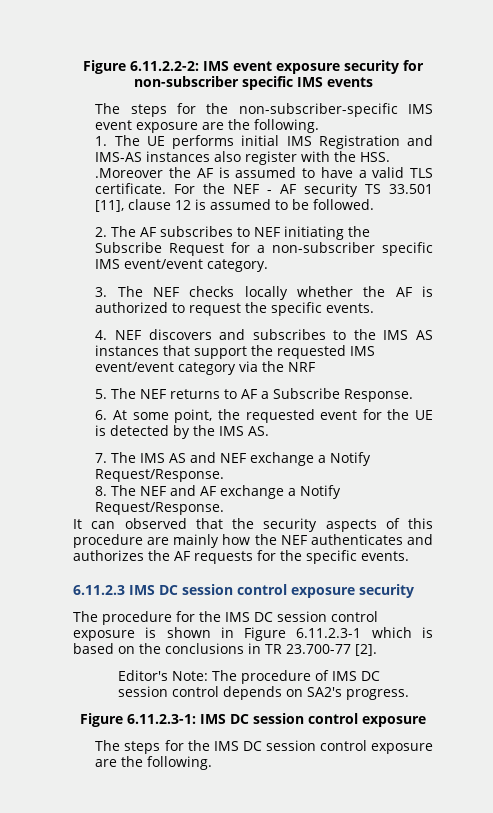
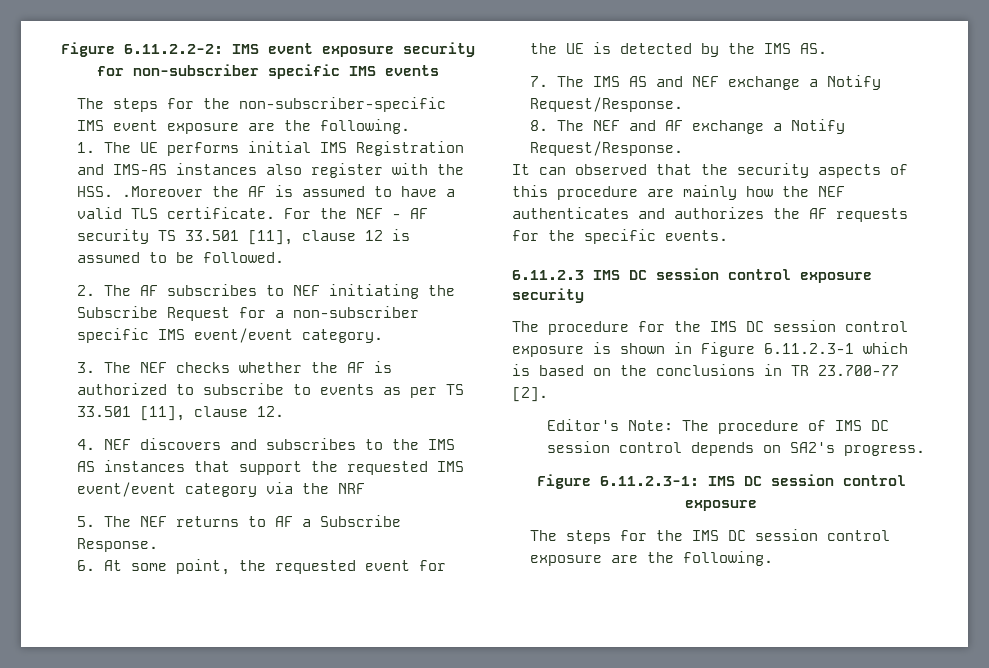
- 3. The NEF checks locally whether the AF is authorized to request the specific events.
+ 3. The NEF checks whether the AF is authorized to subscribe to events as per TS 33.501 [11], clause 12.

